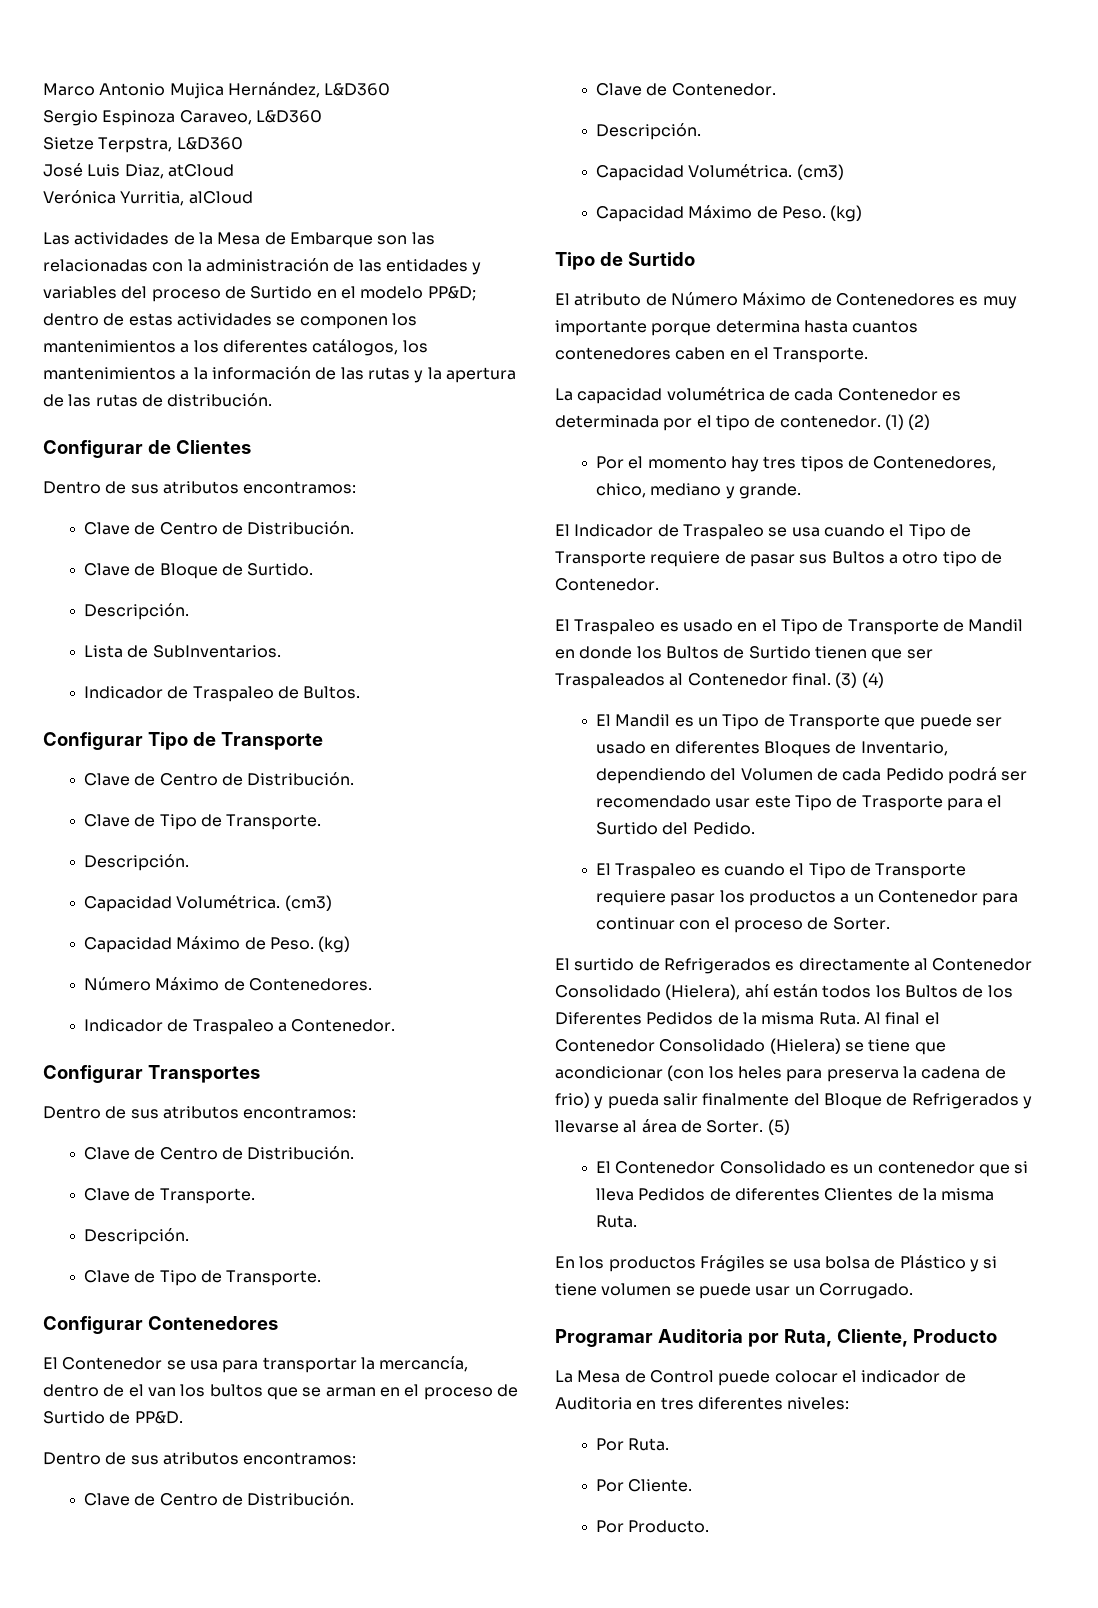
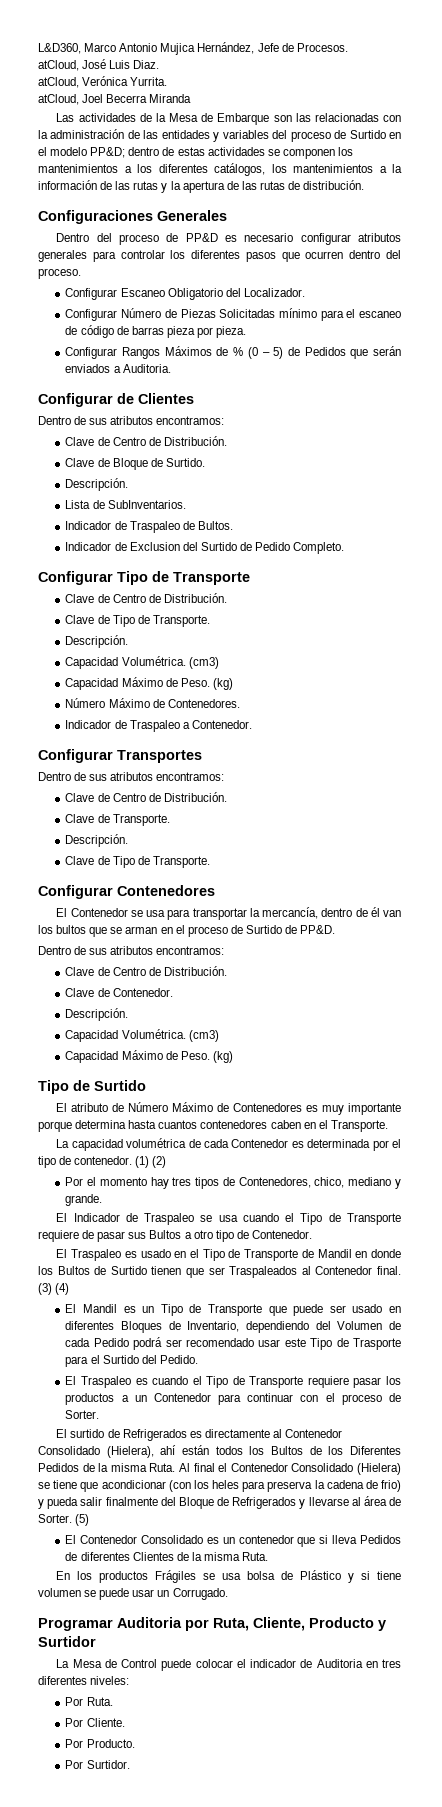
- Marco Antonio Mujica Hernández, L&D360
- Sergio Espinoza Caraveo, L&D360
- Sietze Terpstra, L&D360
- José Luis Diaz, atCloud
- Verónica Yurritia, alCloud
+ L&D360, Marco Antonio Mujica Hernández, Jefe de Procesos.
+ atCloud, José Luis Diaz.
+ atCloud, Verónica Yurrita.
+ atCloud, Joel Becerra Miranda
+ Configuraciones Generales
+ Dentro del proceso de PP&D es necesario configurar atributos generales para controlar los diferentes pasos que ocurren dentro del proceso.
+ Configurar Escaneo Obligatorio del Localizador.
+ Configurar Número de Piezas Solicitadas mínimo para el escaneo de código de barras pieza por pieza.
+ Configurar Rangos Máximos de % (0 – 5) de Pedidos que serán enviados a Auditoria.
+ Indicador de Exclusion del Surtido de Pedido Completo.
- El Contenedor se usa para transportar la mercancía, dentro de el van los bultos que se arman en el proceso de Surtido de PP&D.
+ El Contenedor se usa para transportar la mercancía, dentro de él van los bultos que se arman en el proceso de Surtido de PP&D.
- Programar Auditoria por Ruta, Cliente, Producto
+ Programar Auditoria por Ruta, Cliente, Producto y Surtidor
+ Por Surtidor.

